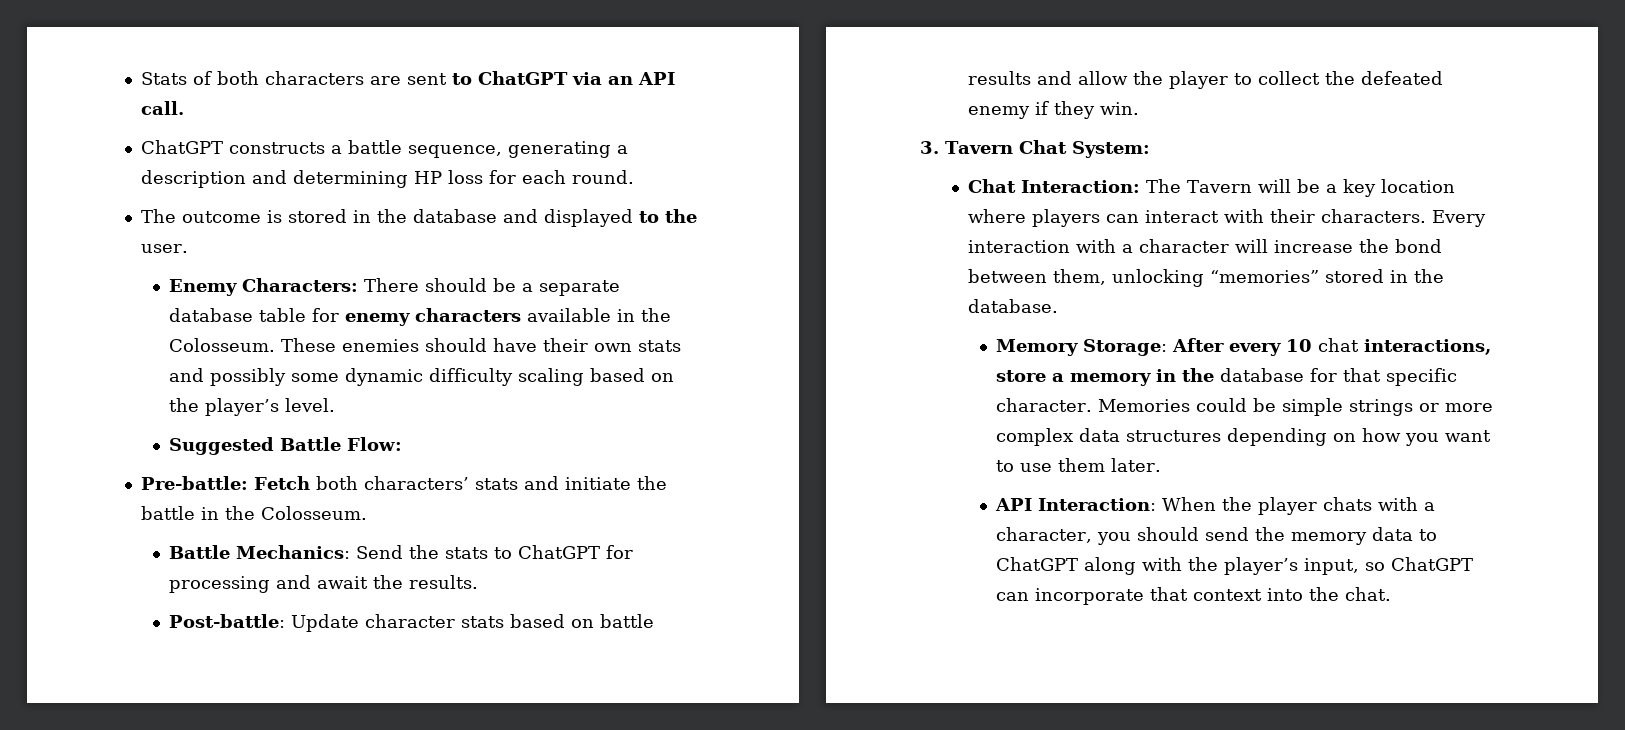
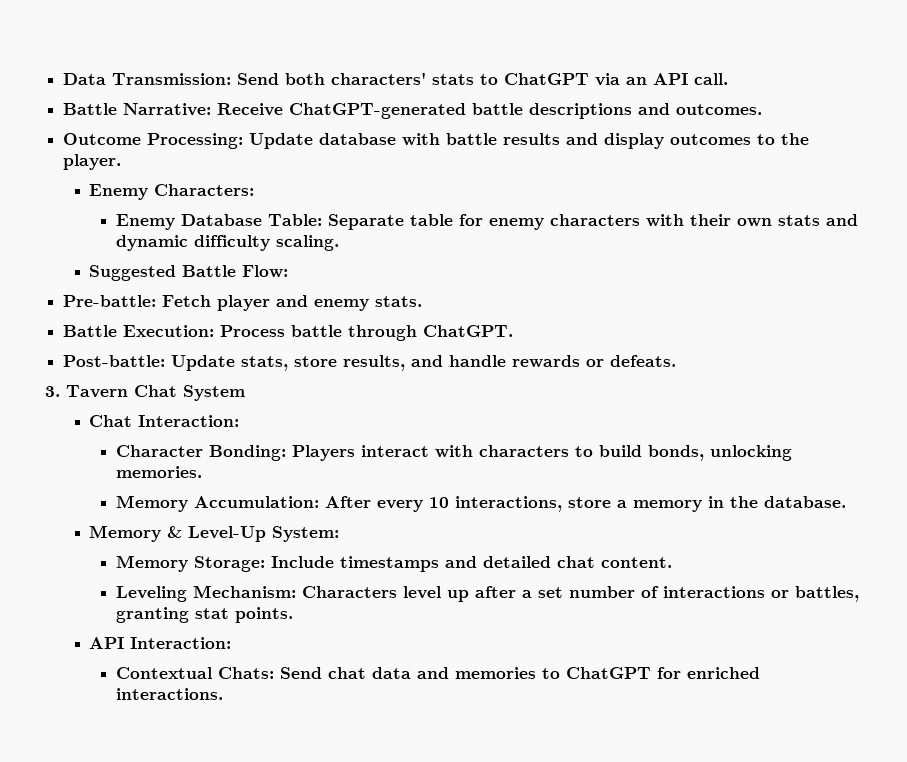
- Stats of both characters are sent to ChatGPT via an API call.
+ Data Transmission: Send both characters' stats to ChatGPT via an API call.
- ChatGPT constructs a battle sequence, generating a description and determining HP loss for each round.
- The outcome is stored in the database and displayed to the user.
+ Battle Narrative: Receive ChatGPT-generated battle descriptions and outcomes.
+ Outcome Processing: Update database with battle results and display outcomes to the player.
- Enemy Characters: There should be a separate database table for enemy characters available in the Colosseum. These enemies should have their own stats and possibly some dynamic difficulty scaling based on the player’s level.
+ Enemy Characters:
+ Enemy Database Table: Separate table for enemy characters with their own stats and dynamic difficulty scaling.
- Pre-battle: Fetch both characters’ stats and initiate the battle in the Colosseum.
- Battle Mechanics: Send the stats to ChatGPT for processing and await the results.
- Post-battle: Update character stats based on battle results and allow the player to collect the defeated enemy if they win.
+ Pre-battle: Fetch player and enemy stats.
+ Battle Execution: Process battle through ChatGPT.
+ Post-battle: Update stats, store results, and handle rewards or defeats.
- 3. Tavern Chat System:
+ 3. Tavern Chat System
- Chat Interaction: The Tavern will be a key location where players can interact with their characters. Every interaction with a character will increase the bond between them, unlocking “memories” stored in the database.
- Memory Storage: After every 10 chat interactions, store a memory in the database for that specific character. Memories could be simple strings or more complex data structures depending on how you want to use them later.
- API Interaction: When the player chats with a character, you should send the memory data to ChatGPT along with the player’s input, so ChatGPT can incorporate that context into the chat.
+ Chat Interaction:
+ Character Bonding: Players interact with characters to build bonds, unlocking memories.
+ Memory Accumulation: After every 10 interactions, store a memory in the database.
+ Memory & Level-Up System:
+ Memory Storage: Include timestamps and detailed chat content.
+ Leveling Mechanism: Characters level up after a set number of interactions or battles, granting stat points.
+ API Interaction:
+ Contextual Chats: Send chat data and memories to ChatGPT for enriched interactions.

